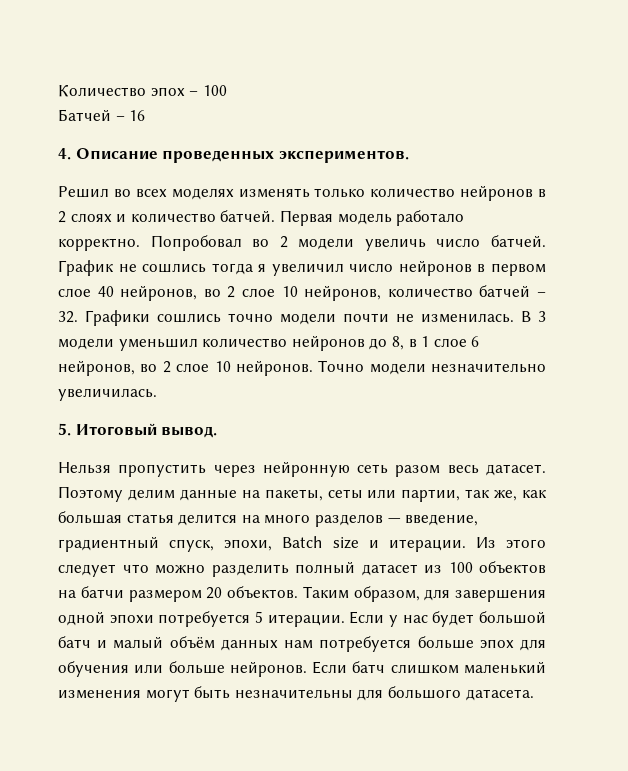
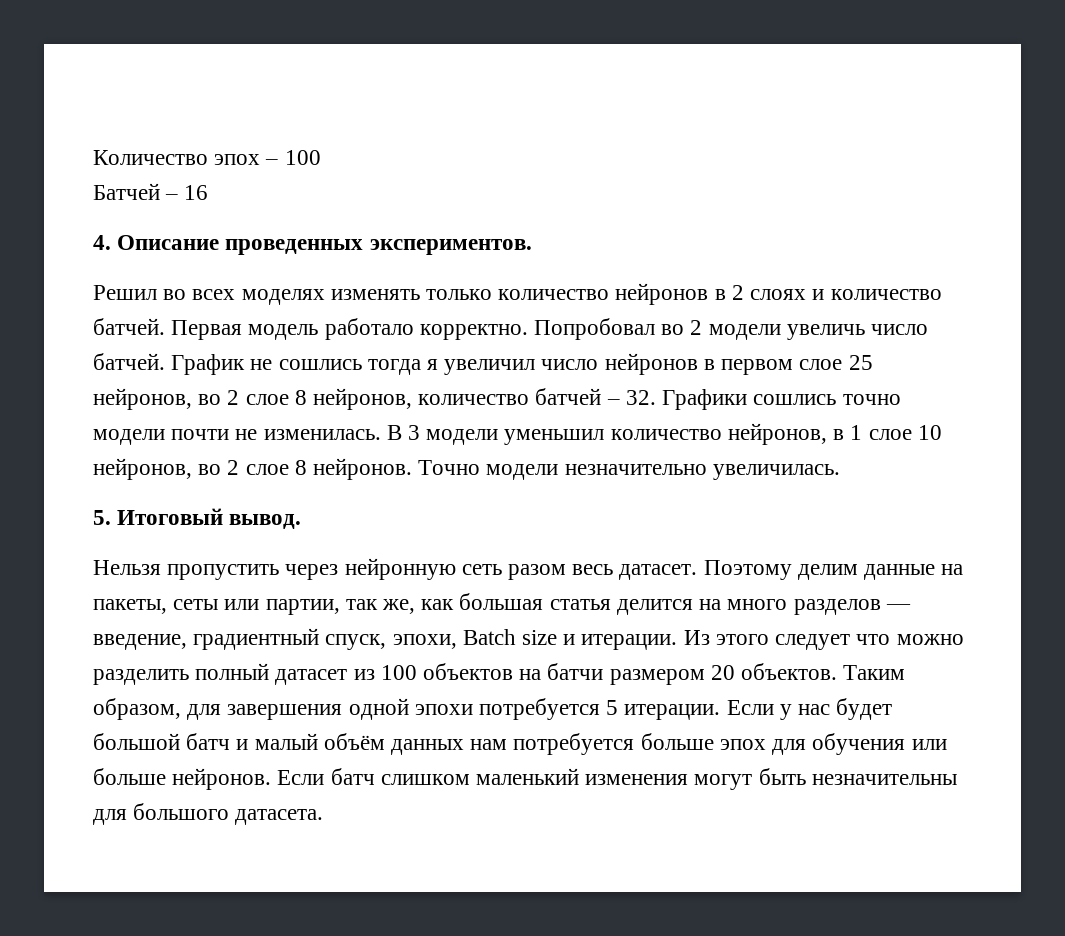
- График не сошлись тогда я увеличил число нейронов в первом слое 40 нейронов, во 2 слое 10 нейронов, количество батчей – 32. Графики сошлись точно модели почти не изменилась.
+ График не сошлись тогда я увеличил число нейронов в первом слое 25 нейронов, во 2 слое 8 нейронов, количество батчей – 32. Графики сошлись точно модели почти не изменилась.
- В 3 модели уменьшил количество нейронов до 8, в 1 слое 6 нейронов, во 2 слое 10 нейронов.
+ В 3 модели уменьшил количество нейронов, в 1 слое 10 нейронов, во 2 слое 8 нейронов.

